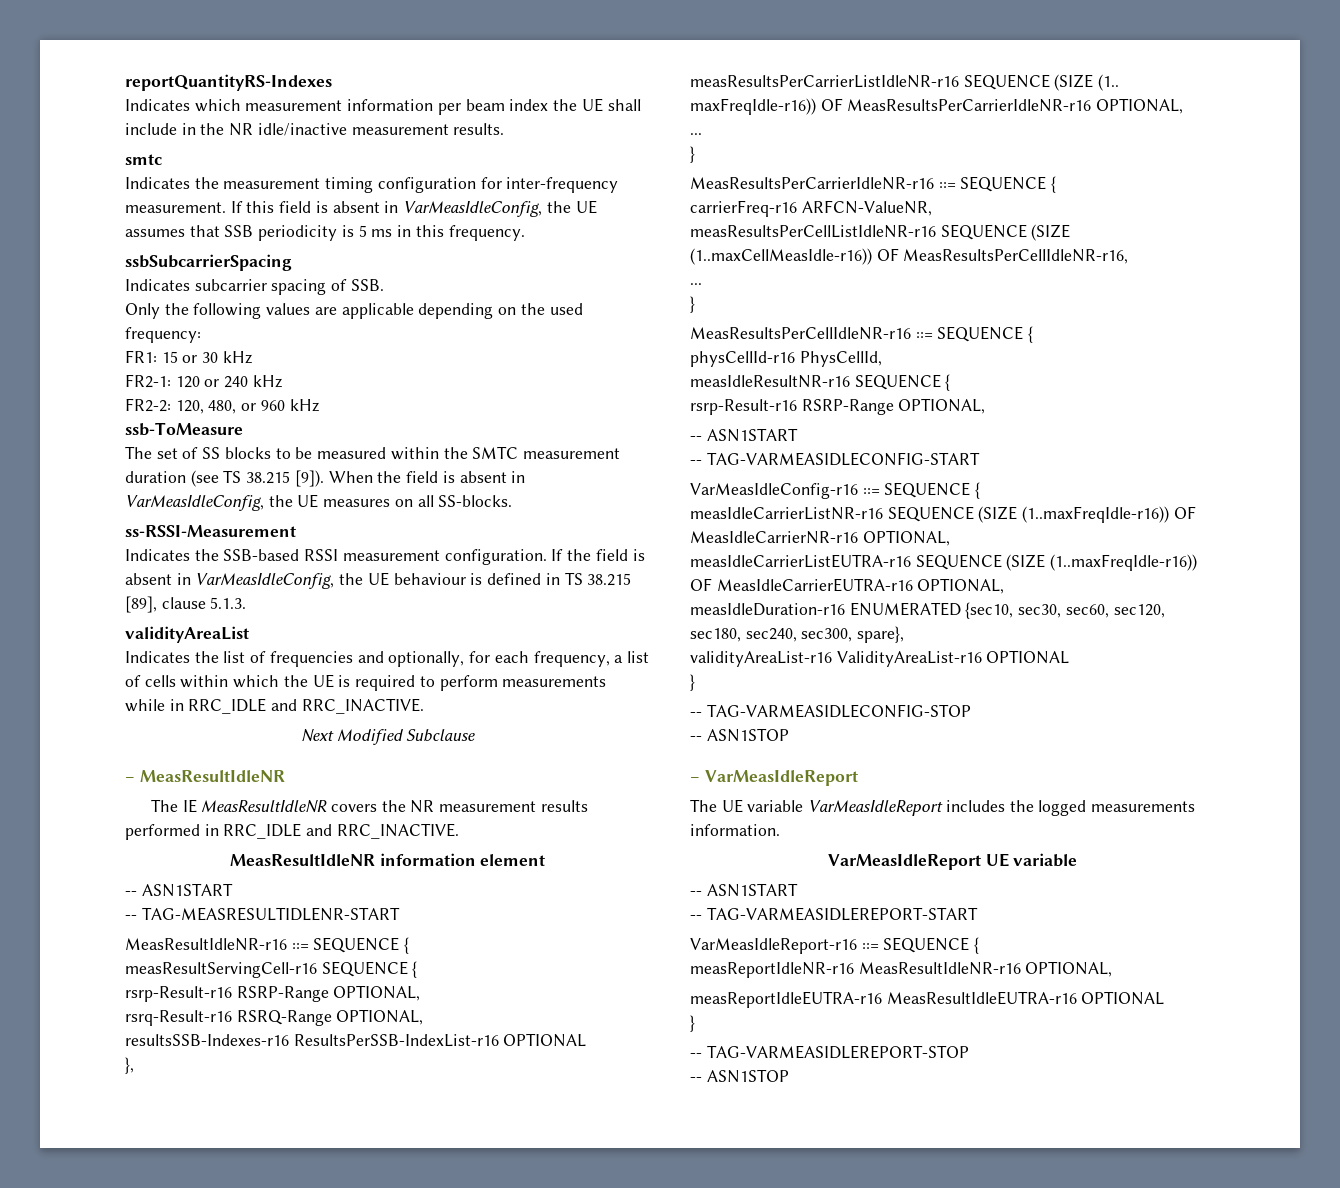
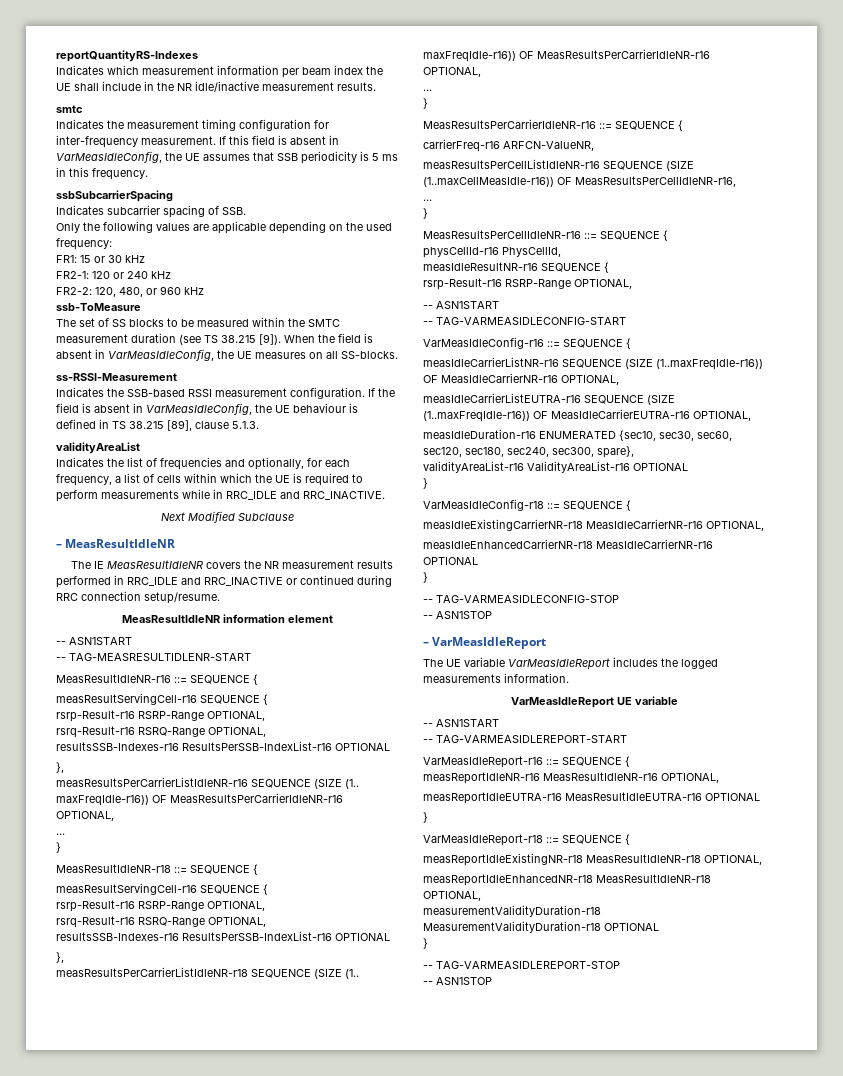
- The IE MeasResultIdleNR covers the NR measurement results performed in RRC_IDLE and RRC_INACTIVE.
+ The IE MeasResultIdleNR covers the NR measurement results performed in RRC_IDLE and RRC_INACTIVE or continued during RRC connection setup/resume.
+ MeasResultIdleNR-r18 ::= SEQUENCE {
+ measResultServingCell-r16 SEQUENCE {
+ rsrp-Result-r16 RSRP-Range OPTIONAL,
+ rsrq-Result-r16 RSRQ-Range OPTIONAL,
+ resultsSSB-Indexes-r16 ResultsPerSSB-IndexList-r16 OPTIONAL
+ },
+ measResultsPerCarrierListIdleNR-r18 SEQUENCE (SIZE (1.. maxFreqIdle-r16)) OF MeasResultsPerCarrierIdleNR-r16 OPTIONAL,
+ ...
+ }
+ VarMeasIdleConfig-r18 ::= SEQUENCE {
+ measIdleExistingCarrierNR-r18 MeasIdleCarrierNR-r16 OPTIONAL,
+ measIdleEnhancedCarrierNR-r18 MeasIdleCarrierNR-r16 OPTIONAL
+ }
+ VarMeasIdleReport-r18 ::= SEQUENCE {
+ measReportIdleExistingNR-r18 MeasResultIdleNR-r18 OPTIONAL,
+ measReportIdleEnhancedNR-r18 MeasResultIdleNR-r18 OPTIONAL,
+ measurementValidityDuration-r18 MeasurementValidityDuration-r18 OPTIONAL
+ }

